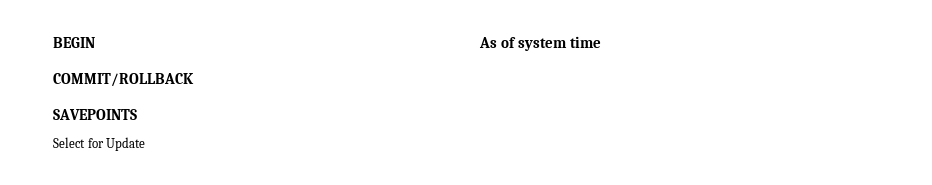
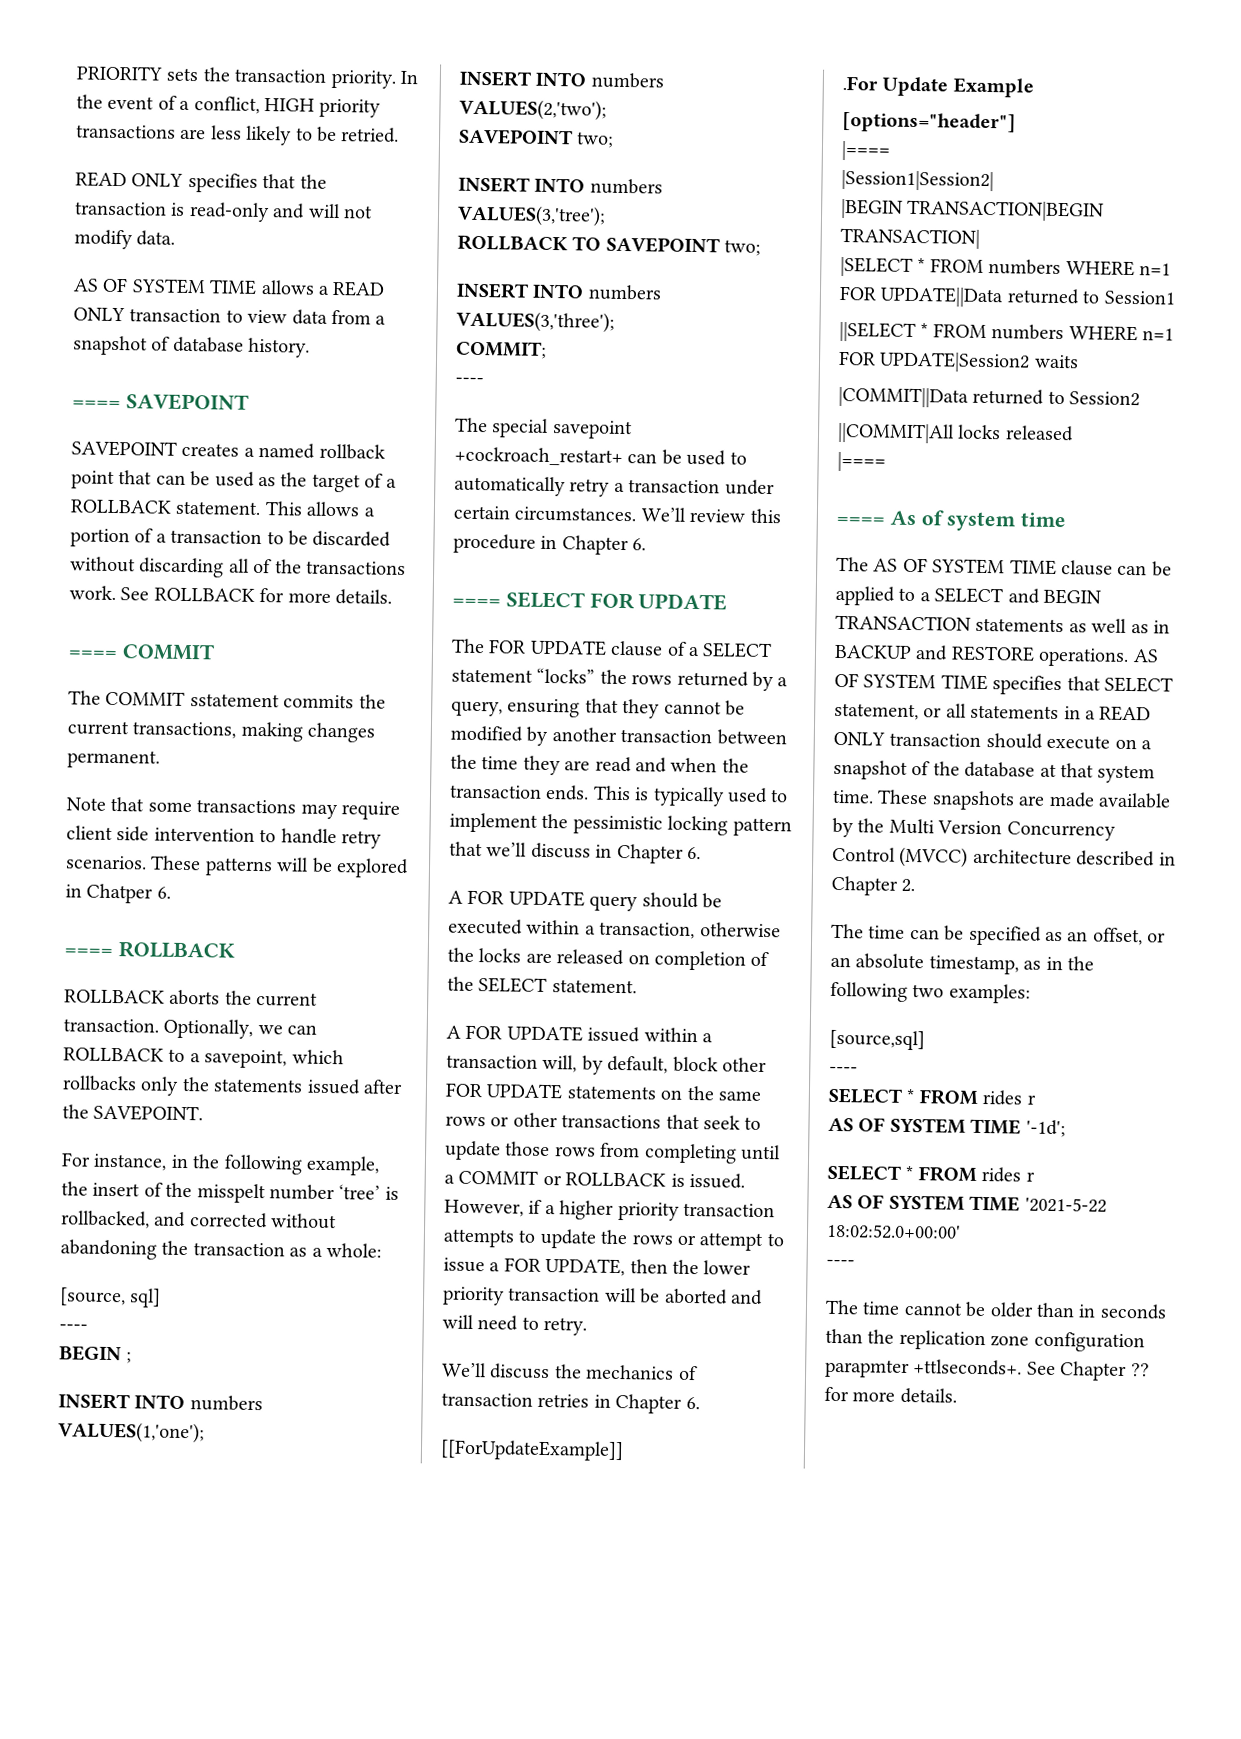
- BEGIN
- COMMIT/ROLLBACK
- SAVEPOINTS
- Select for Update
- As of system time
+ PRIORITY sets the transaction priority. In the event of a conflict, HIGH priority transactions are less likely to be retried.
+ READ ONLY specifies that the transaction is read-only and will not modify data.
+ AS OF SYSTEM TIME allows a READ ONLY transaction to view data from a snapshot of database history.
+ ==== SAVEPOINT
+ SAVEPOINT creates a named rollback point that can be used as the target of a ROLLBACK statement. This allows a portion of a transaction to be discarded without discarding all of the transactions work. See ROLLBACK for more details.
+ ==== COMMIT
+ The COMMIT sstatement commits the current transactions, making changes permanent.
+ Note that some transactions may require client side intervention to handle retry scenarios. These patterns will be explored in Chatper 6.
+ ==== ROLLBACK
+ ROLLBACK aborts the current transaction. Optionally, we can ROLLBACK to a savepoint, which rollbacks only the statements issued after the SAVEPOINT.
+ For instance, in the following example, the insert of the misspelt number ‘tree’ is rollbacked, and corrected without abandoning the transaction as a whole:
+ [source, sql]
+ ----
+ BEGIN ;
+ INSERT INTO numbers VALUES(1,'one');
+ INSERT INTO numbers VALUES(2,'two');
+ SAVEPOINT two;
+ INSERT INTO numbers VALUES(3,'tree');
+ ROLLBACK TO SAVEPOINT two;
+ INSERT INTO numbers VALUES(3,'three');
+ COMMIT;
+ ----
+ The special savepoint +cockroach_restart+ can be used to automatically retry a transaction under certain circumstances. We’ll review this procedure in Chapter 6.
+ ==== SELECT FOR UPDATE
+ The FOR UPDATE clause of a SELECT statement “locks” the rows returned by a query, ensuring that they cannot be modified by another transaction between the time they are read and when the transaction ends. This is typically used to implement the pessimistic locking pattern that we’ll discuss in Chapter 6.
+ A FOR UPDATE query should be executed within a transaction, otherwise the locks are released on completion of the SELECT statement.
+ A FOR UPDATE issued within a transaction will, by default, block other FOR UPDATE statements on the same rows or other transactions that seek to update those rows from completing until a COMMIT or ROLLBACK is issued. However, if a higher priority transaction attempts to update the rows or attempt to issue a FOR UPDATE, then the lower priority transaction will be aborted and will need to retry.
+ We’ll discuss the mechanics of transaction retries in Chapter 6.
+ [[ForUpdateExample]]
+ .For Update Example
+ [options="header"]
+ |====
+ |Session1|Session2|
+ |BEGIN TRANSACTION|BEGIN TRANSACTION|
+ |SELECT * FROM numbers WHERE n=1 FOR UPDATE||Data returned to Session1
+ ||SELECT * FROM numbers WHERE n=1 FOR UPDATE|Session2 waits
+ |COMMIT||Data returned to Session2
+ ||COMMIT|All locks released
+ |====
+ ==== As of system time
+ The AS OF SYSTEM TIME clause can be applied to a SELECT and BEGIN TRANSACTION statements as well as in BACKUP and RESTORE operations. AS OF SYSTEM TIME specifies that SELECT statement, or all statements in a READ ONLY transaction should execute on a snapshot of the database at that system time. These snapshots are made available by the Multi Version Concurrency Control (MVCC) architecture described in Chapter 2.
+ The time can be specified as an offset, or an absolute timestamp, as in the following two examples:
+ [source,sql]
+ ----
+ SELECT * FROM rides r
+ AS OF SYSTEM TIME '-1d';
+ SELECT * FROM rides r
+ AS OF SYSTEM TIME '2021-5-22 18:02:52.0+00:00'
+ ----
+ The time cannot be older than in seconds than the replication zone configuration parapmter +ttlseconds+. See Chapter ?? for more details.

